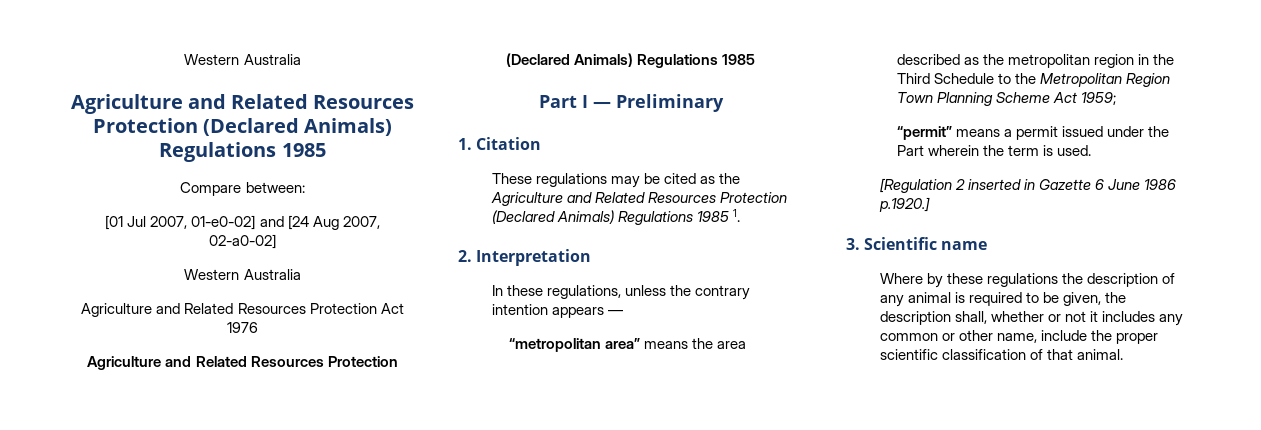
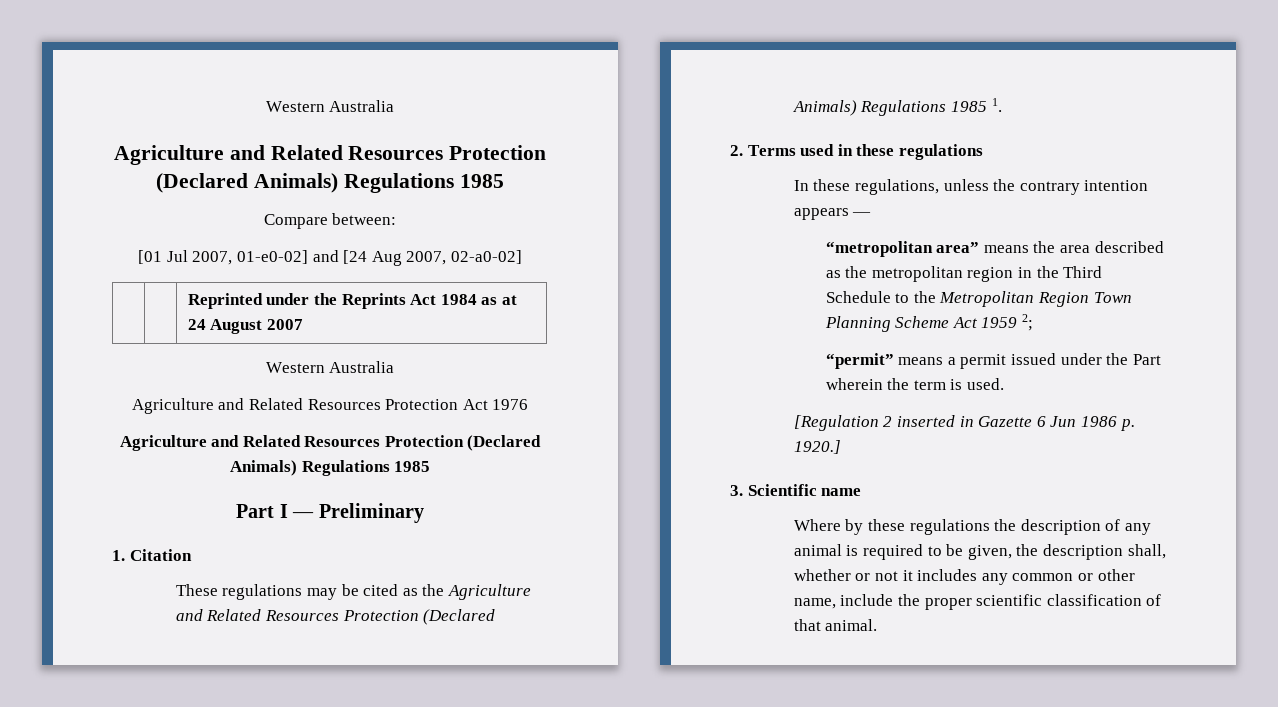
+ | | Reprinted under the Reprints Act 1984 as at 24 August 2007
- 2. Interpretation
+ 2. Terms used in these regulations
- “metropolitan area” means the area described as the metropolitan region in the Third Schedule to the Metropolitan Region Town Planning Scheme Act 1959;
+ “metropolitan area” means the area described as the metropolitan region in the Third Schedule to the Metropolitan Region Town Planning Scheme Act 1959 2;
- [Regulation 2 inserted in Gazette 6 June 1986 p.1920.]
+ [Regulation 2 inserted in Gazette 6 Jun 1986 p. 1920.]

